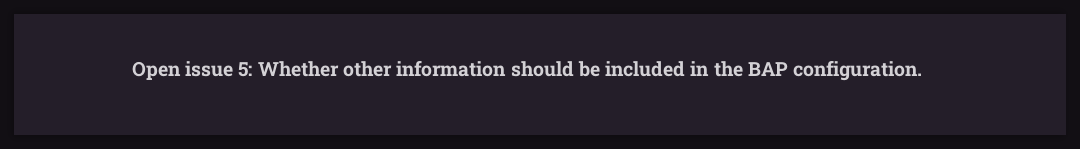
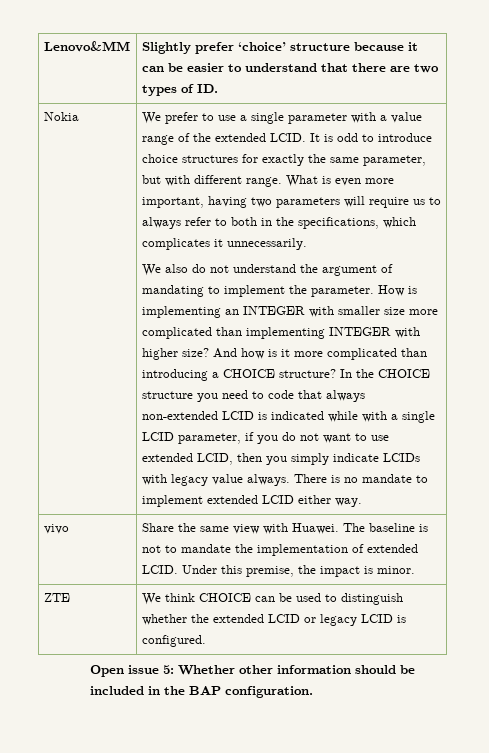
+ Lenovo&MM | Slightly prefer ‘choice’ structure because it can be easier to understand that there are two types of ID.
+ Nokia | We prefer to use a single parameter with a value range of the extended LCID. It is odd to introduce choice structures for exactly the same parameter, but with different range. What is even more important, having two parameters will require us to always refer to both in the specifications, which complicates it unnecessarily.
+ We also do not understand the argument of mandating to implement the parameter. How is implementing an INTEGER with smaller size more complicated than implementing INTEGER with higher size? And how is it more complicated than introducing a CHOICE structure? In the CHOICE structure you need to code that always non-extended LCID is indicated while with a single LCID parameter, if you do not want to use extended LCID, then you simply indicate LCIDs with legacy value always. There is no mandate to implement extended LCID either way.
+ vivo | Share the same view with Huawei. The baseline is not to mandate the implementation of extended LCID. Under this premise, the impact is minor.
+ ZTE | We think CHOICE can be used to distinguish whether the extended LCID or legacy LCID is configured.

